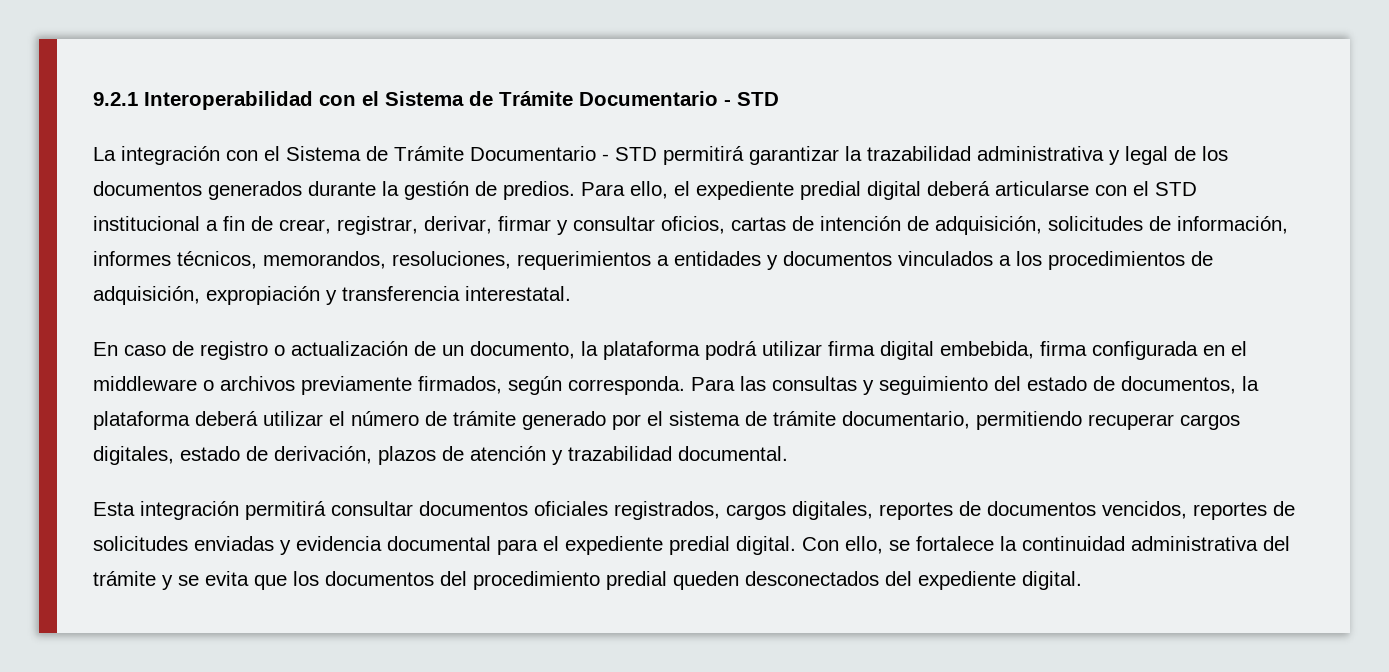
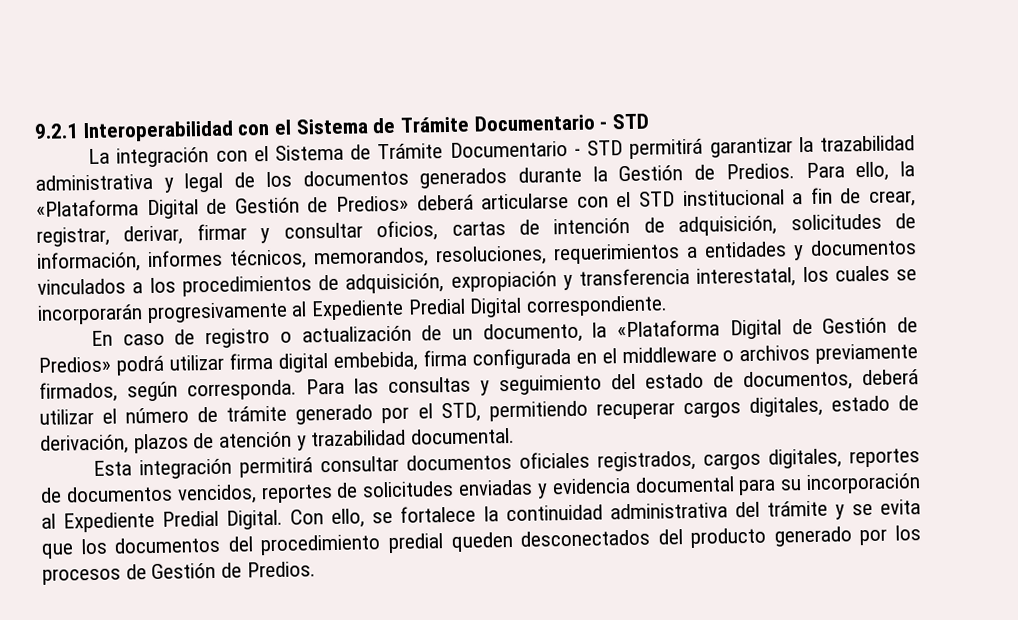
- La integración con el Sistema de Trámite Documentario - STD permitirá garantizar la trazabilidad administrativa y legal de los documentos generados durante la gestión de predios. Para ello, el expediente predial digital deberá articularse con el STD institucional a fin de crear, registrar, derivar, firmar y consultar oficios, cartas de intención de adquisición, solicitudes de información, informes técnicos, memorandos, resoluciones, requerimientos a entidades y documentos vinculados a los procedimientos de adquisición, expropiación y transferencia interestatal.
+ La integración con el Sistema de Trámite Documentario - STD permitirá garantizar la trazabilidad administrativa y legal de los documentos generados durante la Gestión de Predios. Para ello, la «Plataforma Digital de Gestión de Predios» deberá articularse con el STD institucional a fin de crear, registrar, derivar, firmar y consultar oficios, cartas de intención de adquisición, solicitudes de información, informes técnicos, memorandos, resoluciones, requerimientos a entidades y documentos vinculados a los procedimientos de adquisición, expropiación y transferencia interestatal, los cuales se incorporarán progresivamente al Expediente Predial Digital correspondiente.
- En caso de registro o actualización de un documento, la plataforma podrá utilizar firma digital embebida, firma configurada en el middleware o archivos previamente firmados, según corresponda.
+ En caso de registro o actualización de un documento, la «Plataforma Digital de Gestión de Predios» podrá utilizar firma digital embebida, firma configurada en el middleware o archivos previamente firmados, según corresponda.
- Para las consultas y seguimiento del estado de documentos, la plataforma deberá utilizar el número de trámite generado por el sistema de trámite documentario, permitiendo recuperar cargos digitales, estado de derivación, plazos de atención y trazabilidad documental.
+ Para las consultas y seguimiento del estado de documentos, deberá utilizar el número de trámite generado por el STD, permitiendo recuperar cargos digitales, estado de derivación, plazos de atención y trazabilidad documental.
- Esta integración permitirá consultar documentos oficiales registrados, cargos digitales, reportes de documentos vencidos, reportes de solicitudes enviadas y evidencia documental para el expediente predial digital.
+ Esta integración permitirá consultar documentos oficiales registrados, cargos digitales, reportes de documentos vencidos, reportes de solicitudes enviadas y evidencia documental para su incorporación al Expediente Predial Digital.
- Con ello, se fortalece la continuidad administrativa del trámite y se evita que los documentos del procedimiento predial queden desconectados del expediente digital.
+ Con ello, se fortalece la continuidad administrativa del trámite y se evita que los documentos del procedimiento predial queden desconectados del producto generado por los procesos de Gestión de Predios.

